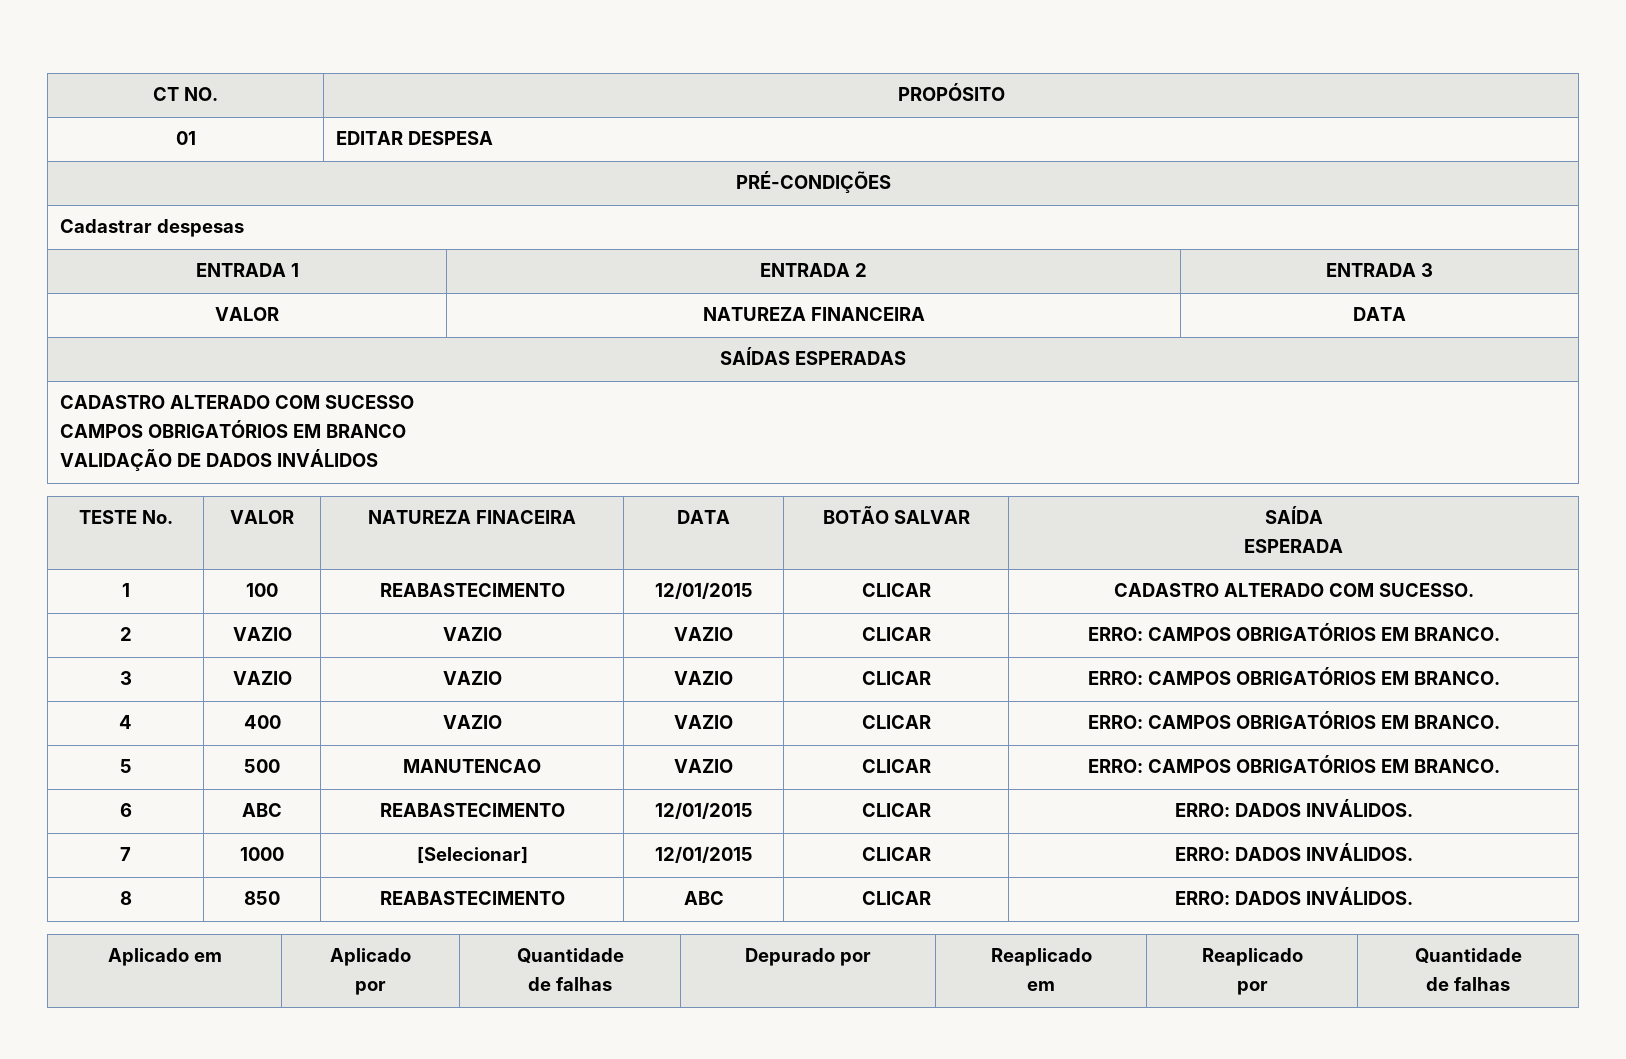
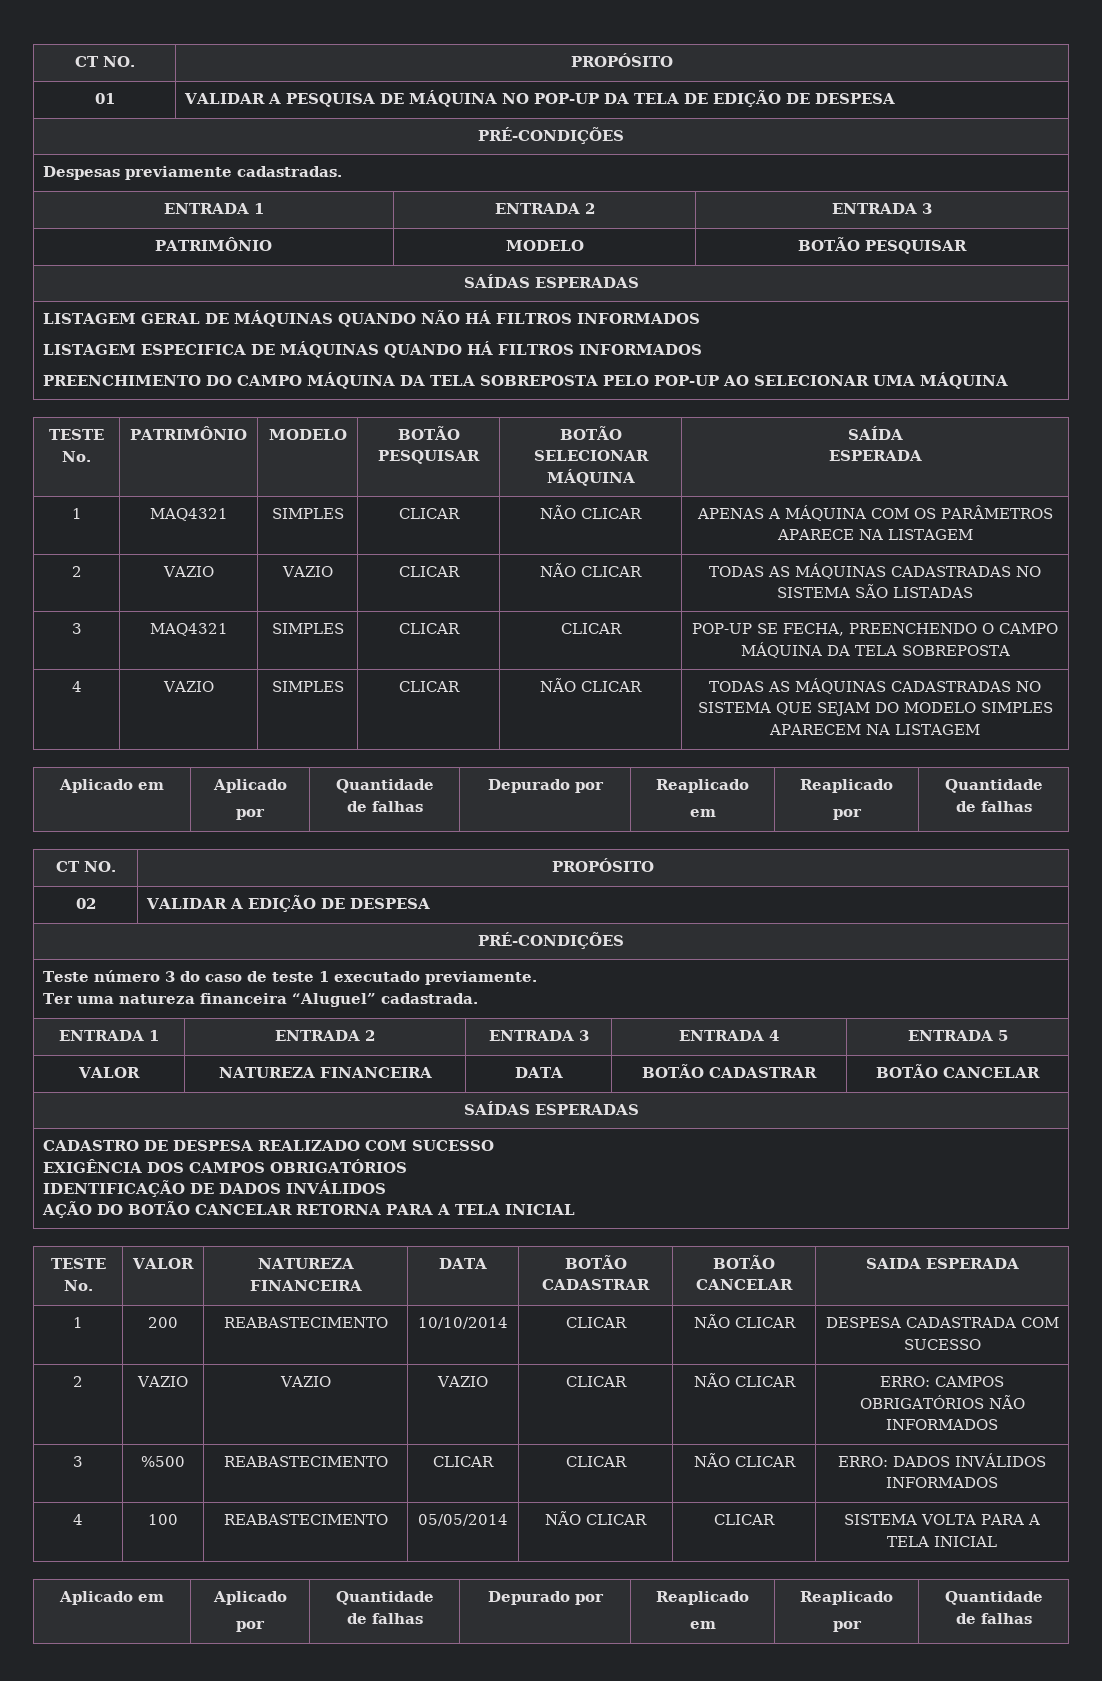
- 01 | EDITAR DESPESA
+ 01 | VALIDAR A PESQUISA DE MÁQUINA NO POP-UP DA TELA DE EDIÇÃO DE DESPESA
  PRÉ-CONDIÇÕES
- Cadastrar despesas
+ Despesas previamente cadastradas.
  ENTRADA 1 | ENTRADA 2 | ENTRADA 3
- VALOR | NATUREZA FINANCEIRA | DATA
+ PATRIMÔNIO | MODELO | BOTÃO PESQUISAR
  SAÍDAS ESPERADAS
- CADASTRO ALTERADO COM SUCESSO
- CAMPOS OBRIGATÓRIOS EM BRANCO
- VALIDAÇÃO DE DADOS INVÁLIDOS
- TESTE No. | VALOR | NATUREZA FINACEIRA | DATA | BOTÃO SALVAR | SAÍDA
+ LISTAGEM GERAL DE MÁQUINAS QUANDO NÃO HÁ FILTROS INFORMADOS
+ LISTAGEM ESPECIFICA DE MÁQUINAS QUANDO HÁ FILTROS INFORMADOS
+ PREENCHIMENTO DO CAMPO MÁQUINA DA TELA SOBREPOSTA PELO POP-UP AO SELECIONAR UMA MÁQUINA
+ TESTE No. | PATRIMÔNIO | MODELO | BOTÃO PESQUISAR | BOTÃO SELECIONAR MÁQUINA | SAÍDA
  ESPERADA
- 1 | 100 | REABASTECIMENTO | 12/01/2015 | CLICAR | CADASTRO ALTERADO COM SUCESSO.
- 2 | VAZIO | VAZIO | VAZIO | CLICAR | ERRO: CAMPOS OBRIGATÓRIOS EM BRANCO.
- 3 | VAZIO | VAZIO | VAZIO | CLICAR | ERRO: CAMPOS OBRIGATÓRIOS EM BRANCO.
- 4 | 400 | VAZIO | VAZIO | CLICAR | ERRO: CAMPOS OBRIGATÓRIOS EM BRANCO.
- 5 | 500 | MANUTENCAO | VAZIO | CLICAR | ERRO: CAMPOS OBRIGATÓRIOS EM BRANCO.
- 6 | ABC | REABASTECIMENTO | 12/01/2015 | CLICAR | ERRO: DADOS INVÁLIDOS.
- 7 | 1000 | [Selecionar] | 12/01/2015 | CLICAR | ERRO: DADOS INVÁLIDOS.
- 8 | 850 | REABASTECIMENTO | ABC | CLICAR | ERRO: DADOS INVÁLIDOS.
+ 1 | MAQ4321 | SIMPLES | CLICAR | NÃO CLICAR | APENAS A MÁQUINA COM OS PARÂMETROS APARECE NA LISTAGEM
+ 2 | VAZIO | VAZIO | CLICAR | NÃO CLICAR | TODAS AS MÁQUINAS CADASTRADAS NO SISTEMA SÃO LISTADAS
+ 3 | MAQ4321 | SIMPLES | CLICAR | CLICAR | POP-UP SE FECHA, PREENCHENDO O CAMPO MÁQUINA DA TELA SOBREPOSTA
+ 4 | VAZIO | SIMPLES | CLICAR | NÃO CLICAR | TODAS AS MÁQUINAS CADASTRADAS NO SISTEMA QUE SEJAM DO MODELO SIMPLES APARECEM NA LISTAGEM
+ Aplicado em | Aplicado
+ por | Quantidade
+ de falhas | Depurado por | Reaplicado
+ em | Reaplicado
+ por | Quantidade
+ de falhas
+ CT NO. | PROPÓSITO
+ 02 | VALIDAR A EDIÇÃO DE DESPESA
+ PRÉ-CONDIÇÕES
+ Teste número 3 do caso de teste 1 executado previamente.
+ Ter uma natureza financeira “Aluguel” cadastrada.
+ ENTRADA 1 | ENTRADA 2 | ENTRADA 3 | ENTRADA 4 | ENTRADA 5
+ VALOR | NATUREZA FINANCEIRA | DATA | BOTÃO CADASTRAR | BOTÃO CANCELAR
+ SAÍDAS ESPERADAS
+ CADASTRO DE DESPESA REALIZADO COM SUCESSO
+ EXIGÊNCIA DOS CAMPOS OBRIGATÓRIOS
+ IDENTIFICAÇÃO DE DADOS INVÁLIDOS
+ AÇÃO DO BOTÃO CANCELAR RETORNA PARA A TELA INICIAL
+ TESTE No. | VALOR | NATUREZA FINANCEIRA | DATA | BOTÃO CADASTRAR | BOTÃO CANCELAR | SAIDA ESPERADA
+ 1 | 200 | REABASTECIMENTO | 10/10/2014 | CLICAR | NÃO CLICAR | DESPESA CADASTRADA COM SUCESSO
+ 2 | VAZIO | VAZIO | VAZIO | CLICAR | NÃO CLICAR | ERRO: CAMPOS OBRIGATÓRIOS NÃO INFORMADOS
+ 3 | %500 | REABASTECIMENTO | CLICAR | CLICAR | NÃO CLICAR | ERRO: DADOS INVÁLIDOS INFORMADOS
+ 4 | 100 | REABASTECIMENTO | 05/05/2014 | NÃO CLICAR | CLICAR | SISTEMA VOLTA PARA A TELA INICIAL

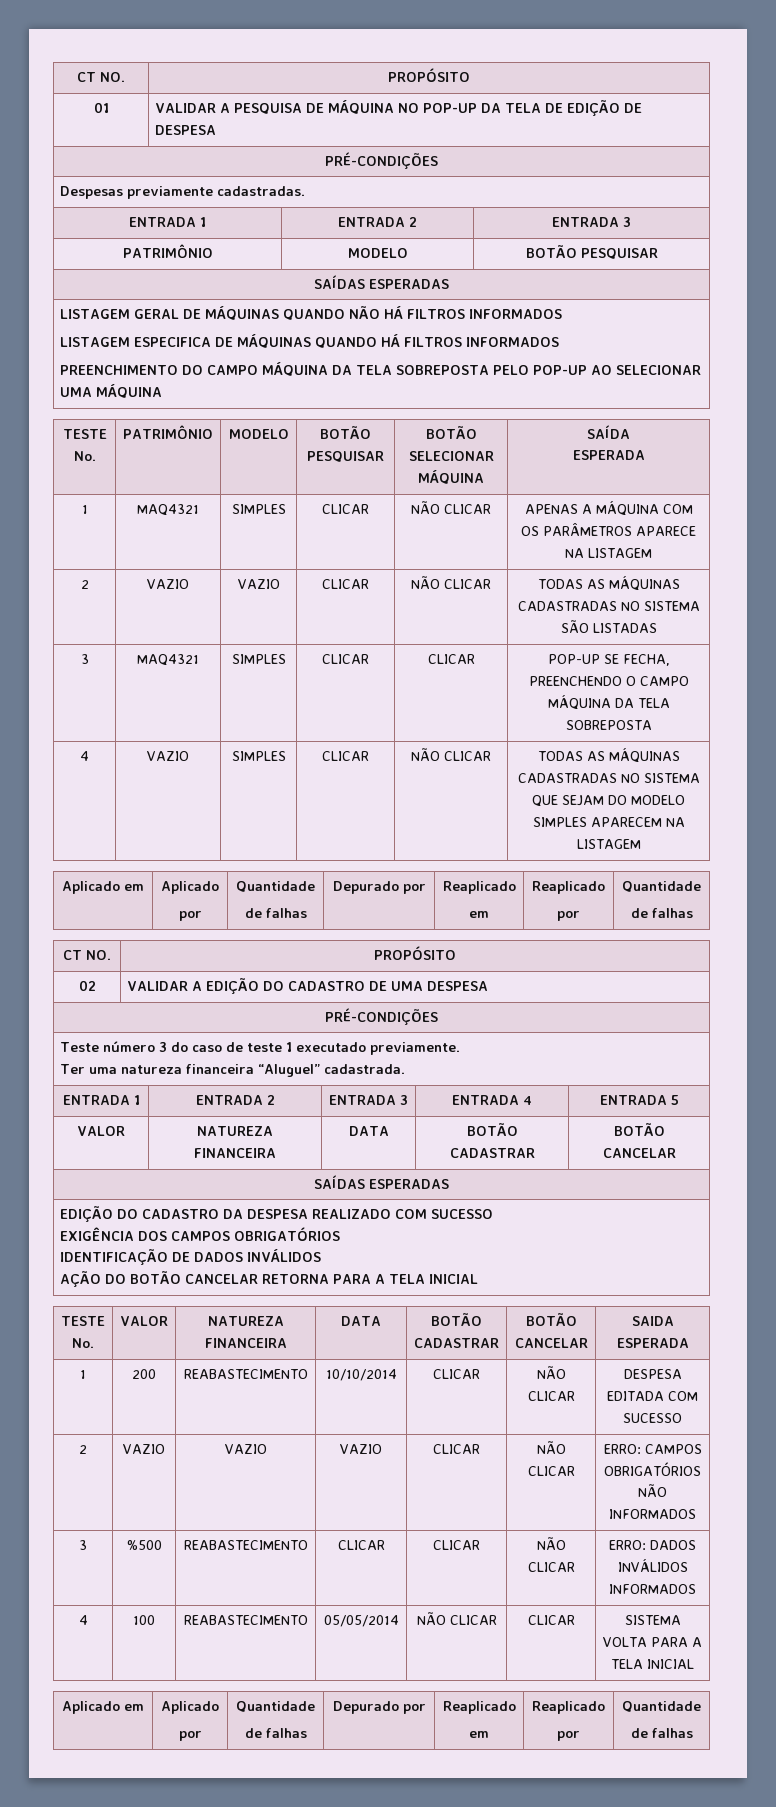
- 02 | VALIDAR A EDIÇÃO DE DESPESA
+ 02 | VALIDAR A EDIÇÃO DO CADASTRO DE UMA DESPESA
- CADASTRO DE DESPESA REALIZADO COM SUCESSO
+ EDIÇÃO DO CADASTRO DA DESPESA REALIZADO COM SUCESSO
- 1 | 200 | REABASTECIMENTO | 10/10/2014 | CLICAR | NÃO CLICAR | DESPESA CADASTRADA COM SUCESSO
+ 1 | 200 | REABASTECIMENTO | 10/10/2014 | CLICAR | NÃO CLICAR | DESPESA EDITADA COM SUCESSO

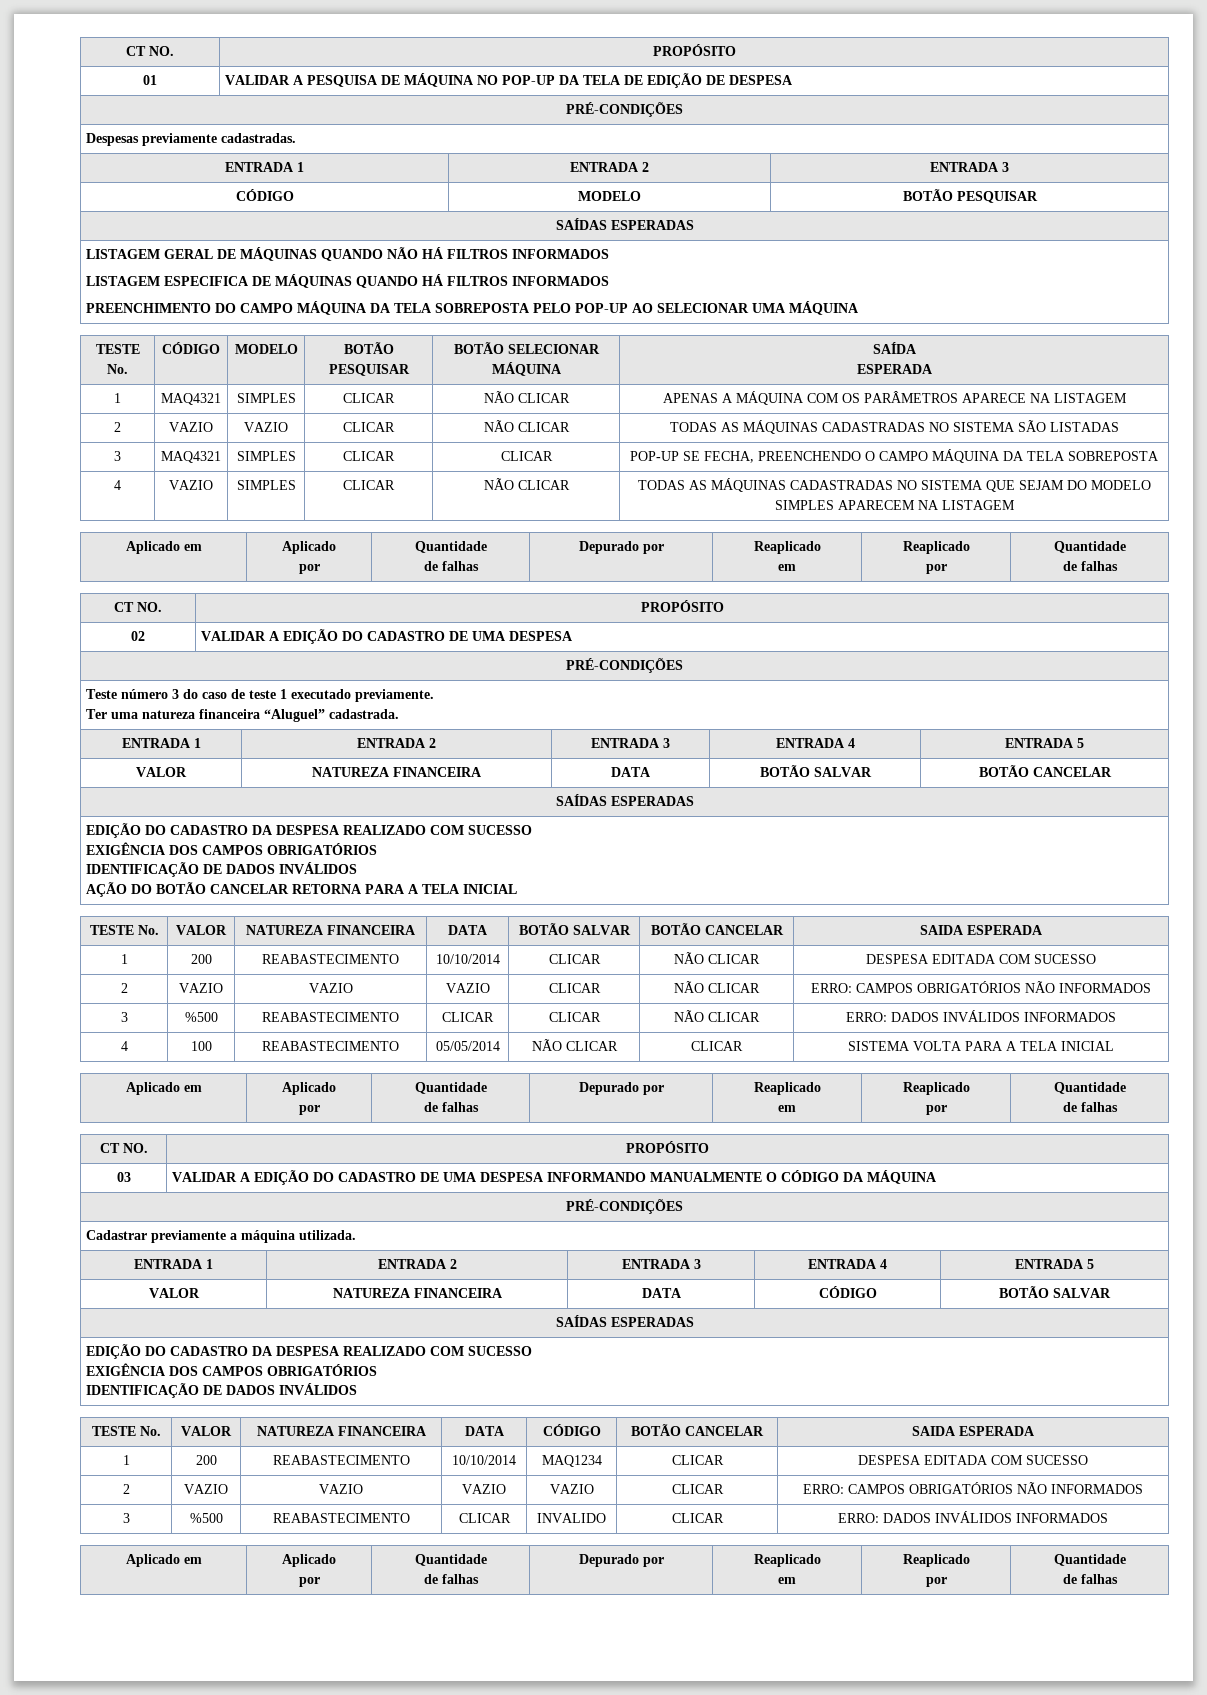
  Despesas previamente cadastradas.
  ENTRADA 1 | ENTRADA 2 | ENTRADA 3
- PATRIMÔNIO | MODELO | BOTÃO PESQUISAR
+ CÓDIGO | MODELO | BOTÃO PESQUISAR
- TESTE No. | PATRIMÔNIO | MODELO | BOTÃO PESQUISAR | BOTÃO SELECIONAR MÁQUINA | SAÍDA
+ TESTE No. | CÓDIGO | MODELO | BOTÃO PESQUISAR | BOTÃO SELECIONAR MÁQUINA | SAÍDA
  Teste número 3 do caso de teste 1 executado previamente.
  Ter uma natureza financeira “Aluguel” cadastrada.
  ENTRADA 1 | ENTRADA 2 | ENTRADA 3 | ENTRADA 4 | ENTRADA 5
- VALOR | NATUREZA FINANCEIRA | DATA | BOTÃO CADASTRAR | BOTÃO CANCELAR
+ VALOR | NATUREZA FINANCEIRA | DATA | BOTÃO SALVAR | BOTÃO CANCELAR
- TESTE No. | VALOR | NATUREZA FINANCEIRA | DATA | BOTÃO CADASTRAR | BOTÃO CANCELAR | SAIDA ESPERADA
+ TESTE No. | VALOR | NATUREZA FINANCEIRA | DATA | BOTÃO SALVAR | BOTÃO CANCELAR | SAIDA ESPERADA
  4 | 100 | REABASTECIMENTO | 05/05/2014 | NÃO CLICAR | CLICAR | SISTEMA VOLTA PARA A TELA INICIAL
+ Aplicado em | Aplicado
+ por | Quantidade
+ de falhas | Depurado por | Reaplicado
+ em | Reaplicado
+ por | Quantidade
+ de falhas
+ CT NO. | PROPÓSITO
+ 03 | VALIDAR A EDIÇÃO DO CADASTRO DE UMA DESPESA INFORMANDO MANUALMENTE O CÓDIGO DA MÁQUINA
+ PRÉ-CONDIÇÕES
+ Cadastrar previamente a máquina utilizada.
+ ENTRADA 1 | ENTRADA 2 | ENTRADA 3 | ENTRADA 4 | ENTRADA 5
+ VALOR | NATUREZA FINANCEIRA | DATA | CÓDIGO | BOTÃO SALVAR
+ SAÍDAS ESPERADAS
+ EDIÇÃO DO CADASTRO DA DESPESA REALIZADO COM SUCESSO
+ EXIGÊNCIA DOS CAMPOS OBRIGATÓRIOS
+ IDENTIFICAÇÃO DE DADOS INVÁLIDOS
+ TESTE No. | VALOR | NATUREZA FINANCEIRA | DATA | CÓDIGO | BOTÃO CANCELAR | SAIDA ESPERADA
+ 1 | 200 | REABASTECIMENTO | 10/10/2014 | MAQ1234 | CLICAR | DESPESA EDITADA COM SUCESSO
+ 2 | VAZIO | VAZIO | VAZIO | VAZIO | CLICAR | ERRO: CAMPOS OBRIGATÓRIOS NÃO INFORMADOS
+ 3 | %500 | REABASTECIMENTO | CLICAR | INVALIDO | CLICAR | ERRO: DADOS INVÁLIDOS INFORMADOS

